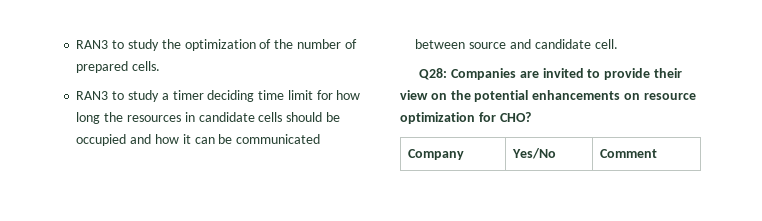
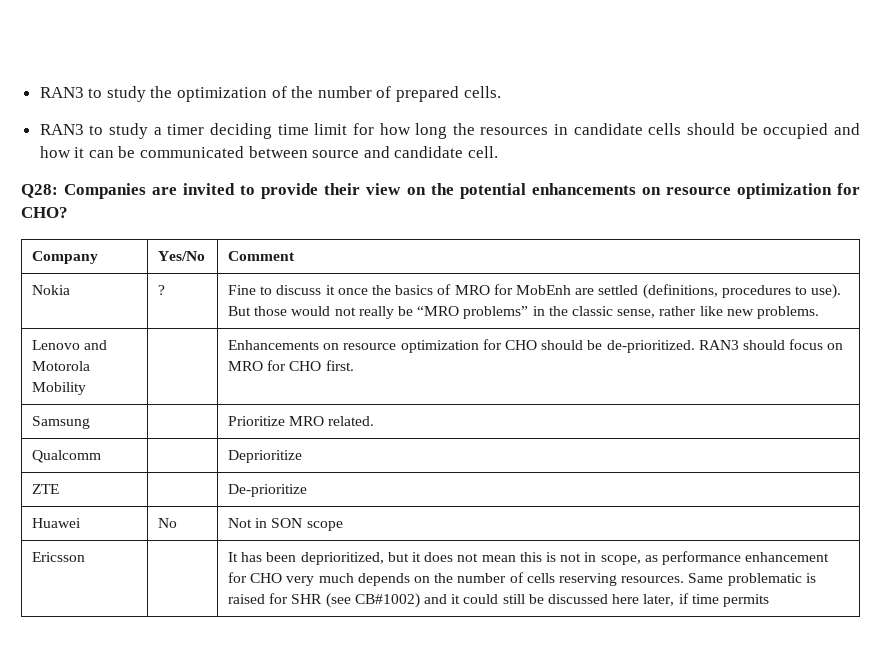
+ Nokia | ? | Fine to discuss it once the basics of MRO for MobEnh are settled (definitions, procedures to use). But those would not really be “MRO problems” in the classic sense, rather like new problems.
+ Lenovo and Motorola Mobility | | Enhancements on resource optimization for CHO should be de-prioritized. RAN3 should focus on MRO for CHO first.
+ Samsung | | Prioritize MRO related.
+ Qualcomm | | Deprioritize
+ ZTE | | De-prioritize
+ Huawei | No | Not in SON scope
+ Ericsson | | It has been deprioritized, but it does not mean this is not in scope, as performance enhancement for CHO very much depends on the number of cells reserving resources. Same problematic is raised for SHR (see CB#1002) and it could still be discussed here later, if time permits

